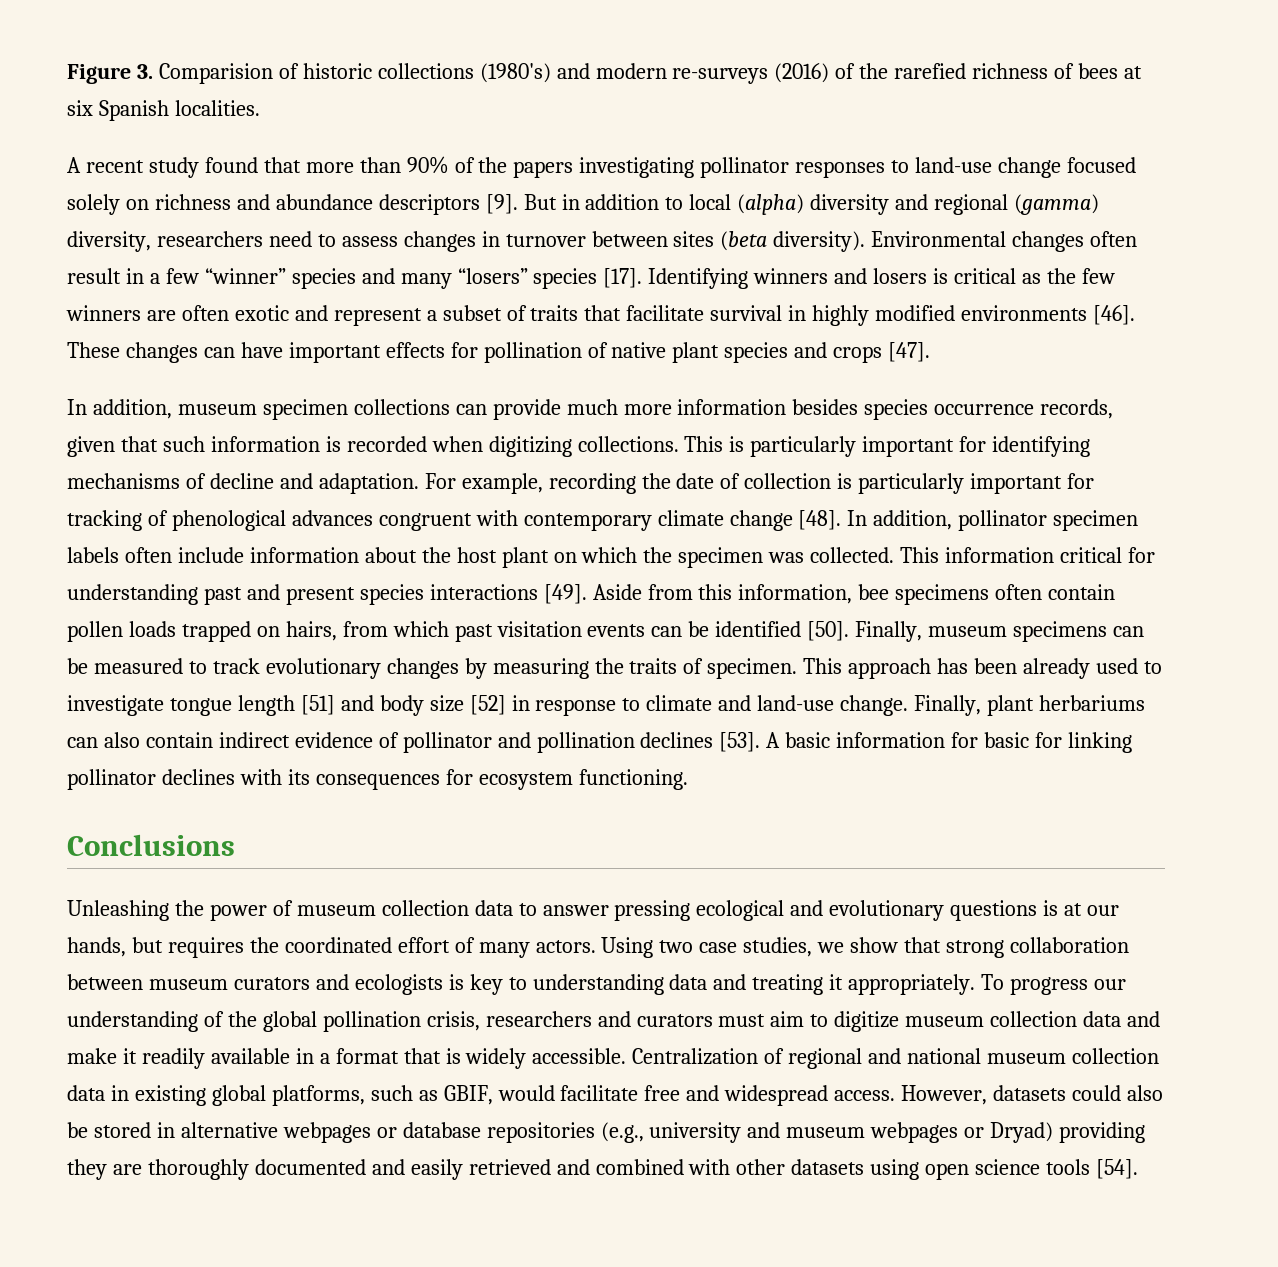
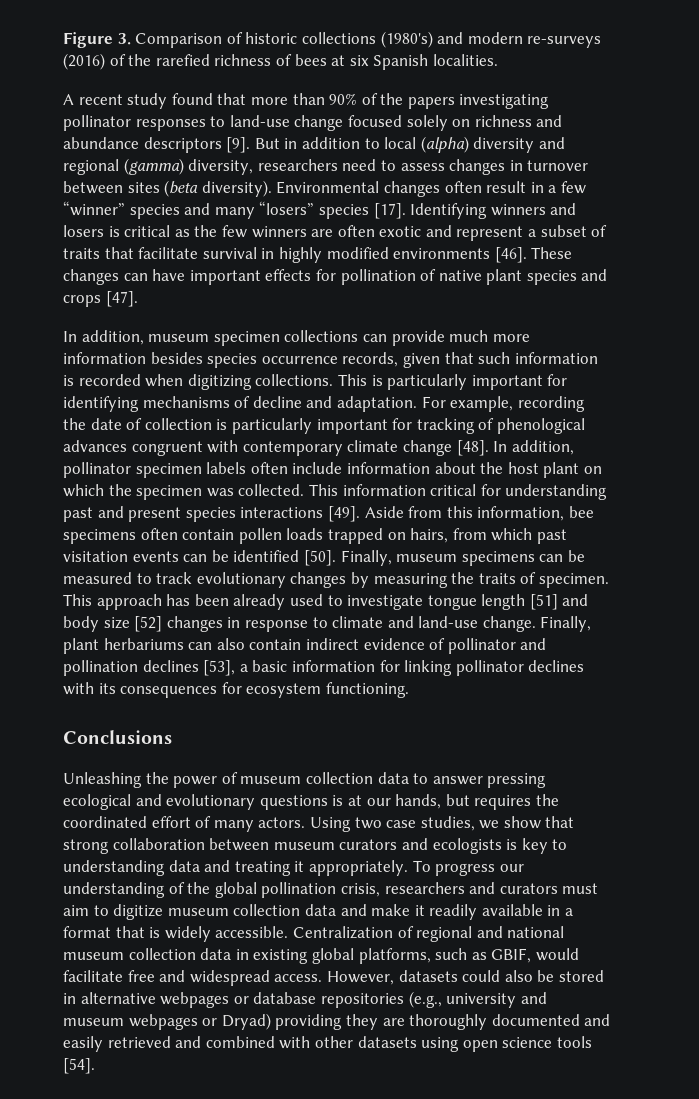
- Figure 3. Comparision of historic collections (1980's) and modern re-surveys (2016) of the rarefied richness of bees at six Spanish localities.
+ Figure 3. Comparison of historic collections (1980's) and modern re-surveys (2016) of the rarefied richness of bees at six Spanish localities.
- This approach has been already used to investigate tongue length [51] and body size [52] in response to climate and land-use change.
+ This approach has been already used to investigate tongue length [51] and body size [52] changes in response to climate and land-use change.
- Finally, plant herbariums can also contain indirect evidence of pollinator and pollination declines [53]. A basic information for basic for linking pollinator declines with its consequences for ecosystem functioning.
+ Finally, plant herbariums can also contain indirect evidence of pollinator and pollination declines [53], a basic information for linking pollinator declines with its consequences for ecosystem functioning.

